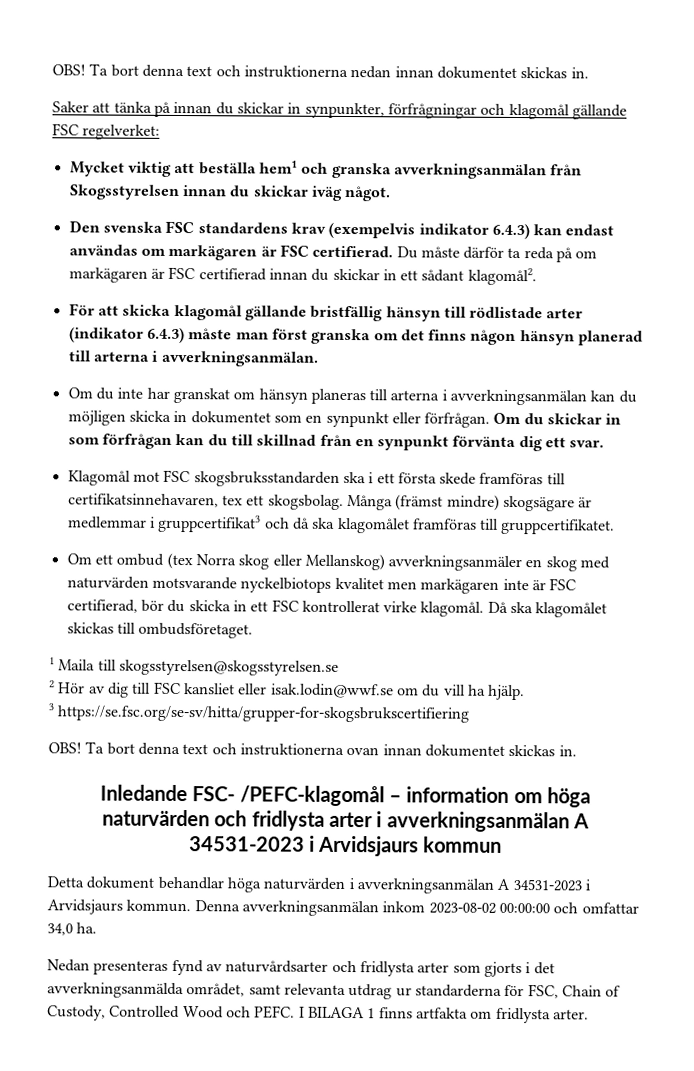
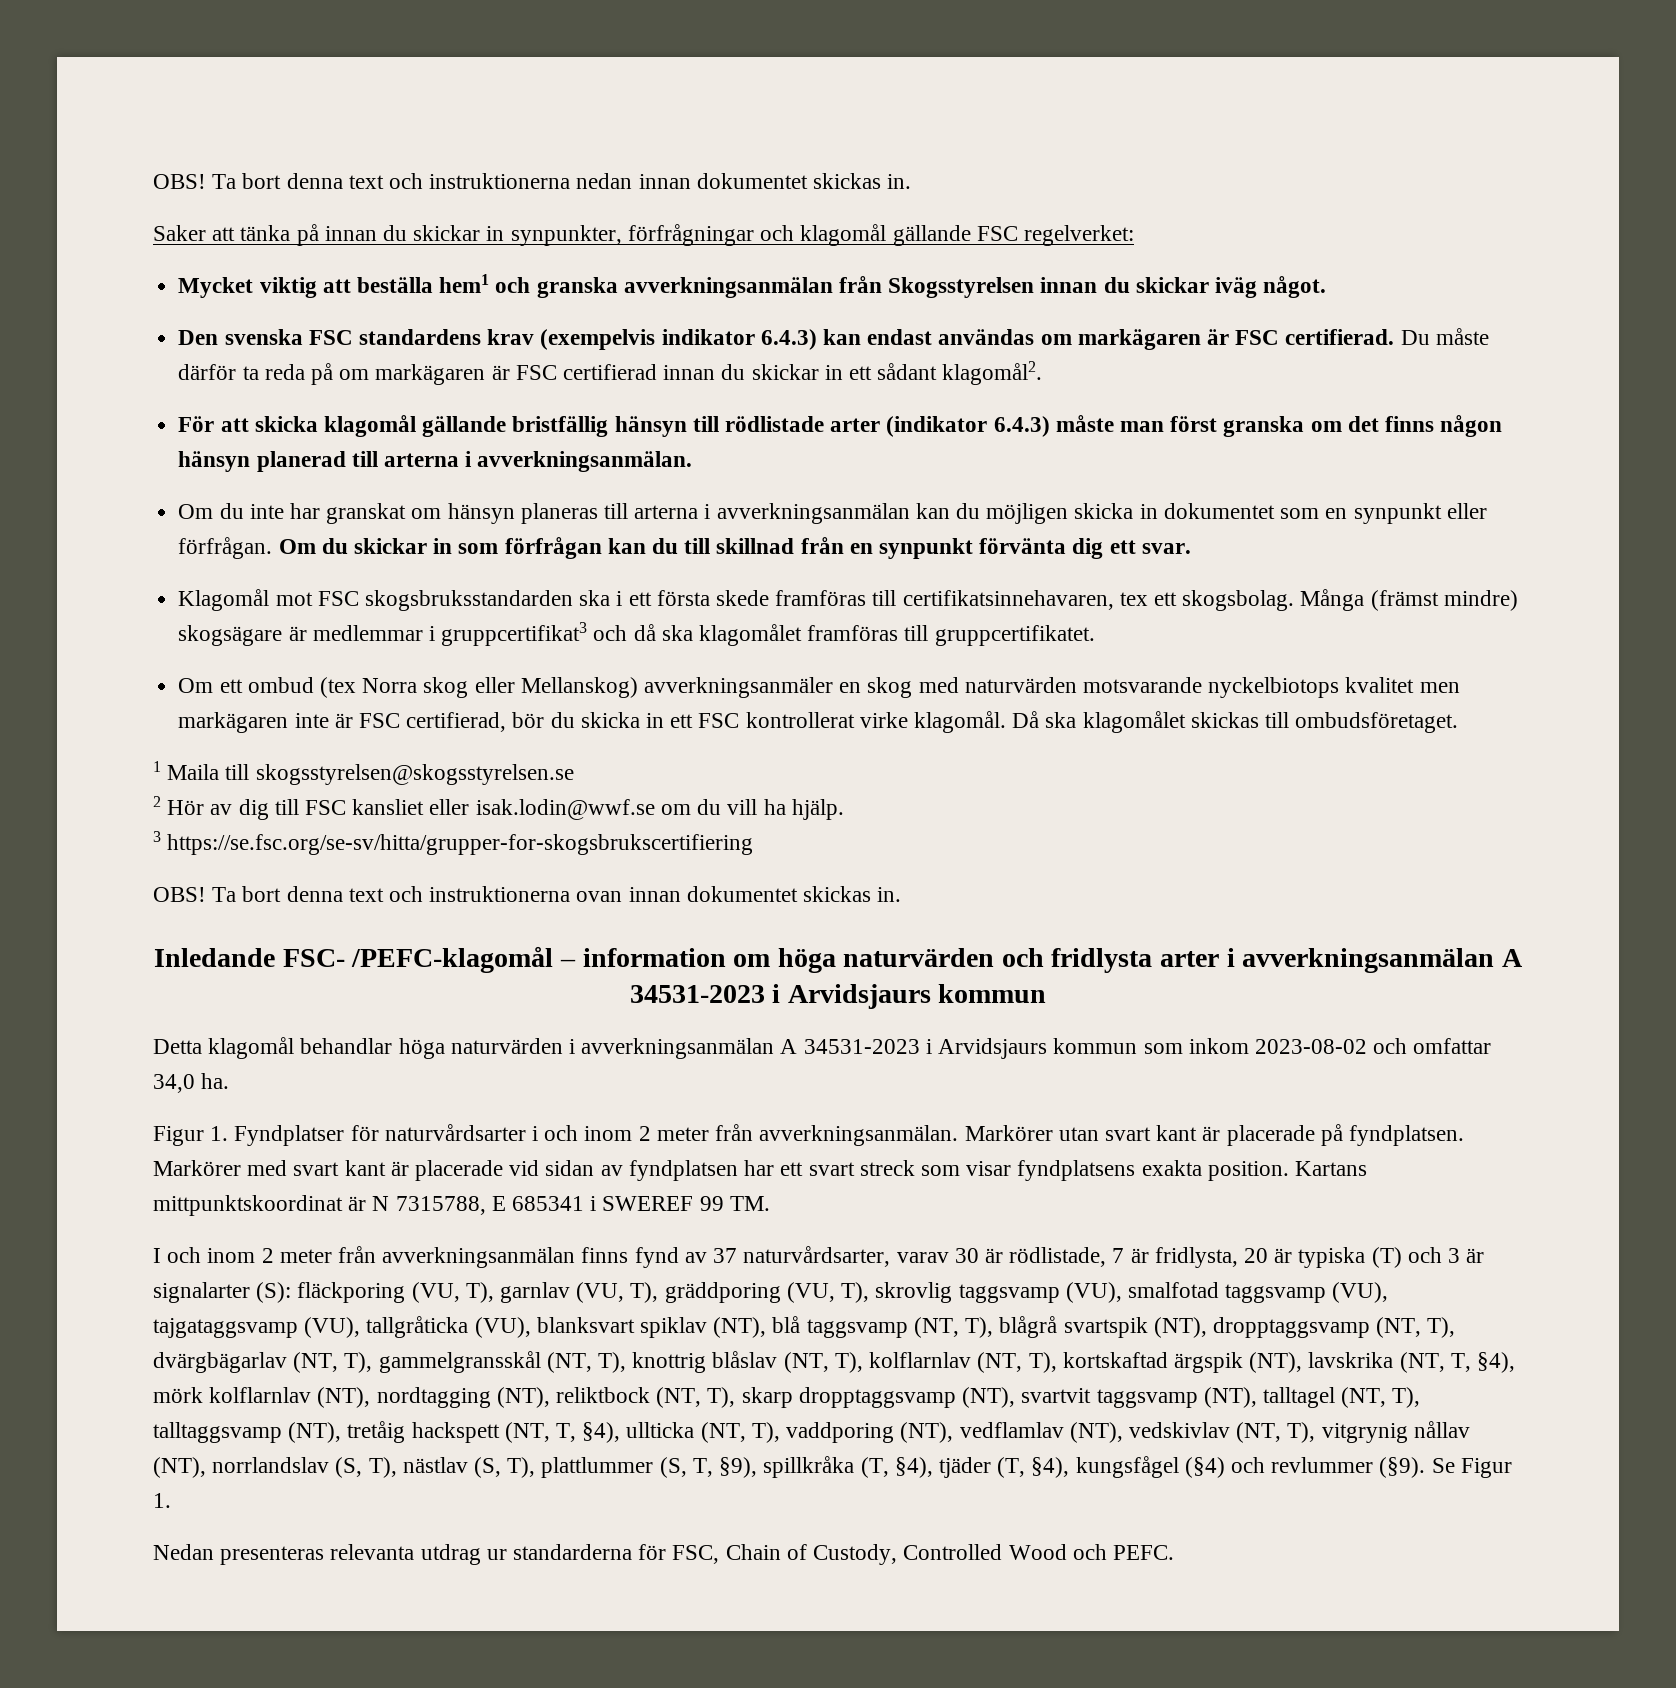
- Detta dokument behandlar höga naturvärden i avverkningsanmälan A 34531-2023 i Arvidsjaurs kommun. Denna avverkningsanmälan inkom 2023-08-02 00:00:00 och omfattar 34,0 ha.
+ Detta klagomål behandlar höga naturvärden i avverkningsanmälan A 34531-2023 i Arvidsjaurs kommun som inkom 2023-08-02 och omfattar 34,0 ha.
- Nedan presenteras fynd av naturvårdsarter och fridlysta arter som gjorts i det avverkningsanmälda området, samt relevanta utdrag ur standarderna för FSC, Chain of Custody, Controlled Wood och PEFC. I BILAGA 1 finns artfakta om fridlysta arter.
+ Figur 1. Fyndplatser för naturvårdsarter i och inom 2 meter från avverkningsanmälan. Markörer utan svart kant är placerade på fyndplatsen. Markörer med svart kant är placerade vid sidan av fyndplatsen har ett svart streck som visar fyndplatsens exakta position. Kartans mittpunktskoordinat är N 7315788, E 685341 i SWEREF 99 TM.
+ I och inom 2 meter från avverkningsanmälan finns fynd av 37 naturvårdsarter, varav 30 är rödlistade, 7 är fridlysta, 20 är typiska (T) och 3 är signalarter (S): fläckporing (VU, T), garnlav (VU, T), gräddporing (VU, T), skrovlig taggsvamp (VU), smalfotad taggsvamp (VU), tajgataggsvamp (VU), tallgråticka (VU), blanksvart spiklav (NT), blå taggsvamp (NT, T), blågrå svartspik (NT), dropptaggsvamp (NT, T), dvärgbägarlav (NT, T), gammelgransskål (NT, T), knottrig blåslav (NT, T), kolflarnlav (NT, T), kortskaftad ärgspik (NT), lavskrika (NT, T, §4), mörk kolflarnlav (NT), nordtagging (NT), reliktbock (NT, T), skarp dropptaggsvamp (NT), svartvit taggsvamp (NT), talltagel (NT, T), talltaggsvamp (NT), tretåig hackspett (NT, T, §4), ullticka (NT, T), vaddporing (NT), vedflamlav (NT), vedskivlav (NT, T), vitgrynig nållav (NT), norrlandslav (S, T), nästlav (S, T), plattlummer (S, T, §9), spillkråka (T, §4), tjäder (T, §4), kungsfågel (§4) och revlummer (§9). Se Figur 1.
+ Nedan presenteras relevanta utdrag ur standarderna för FSC, Chain of Custody, Controlled Wood och PEFC.

